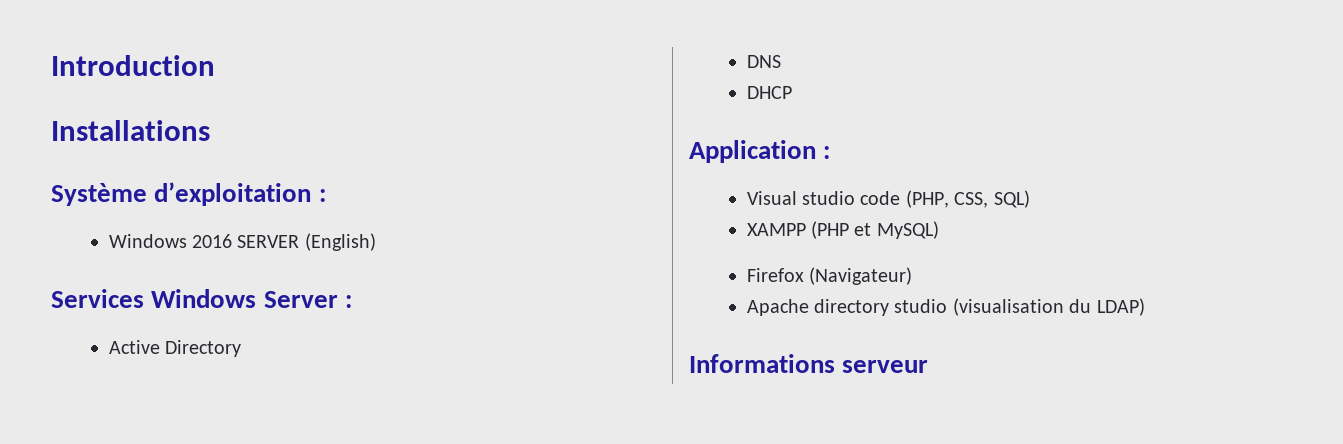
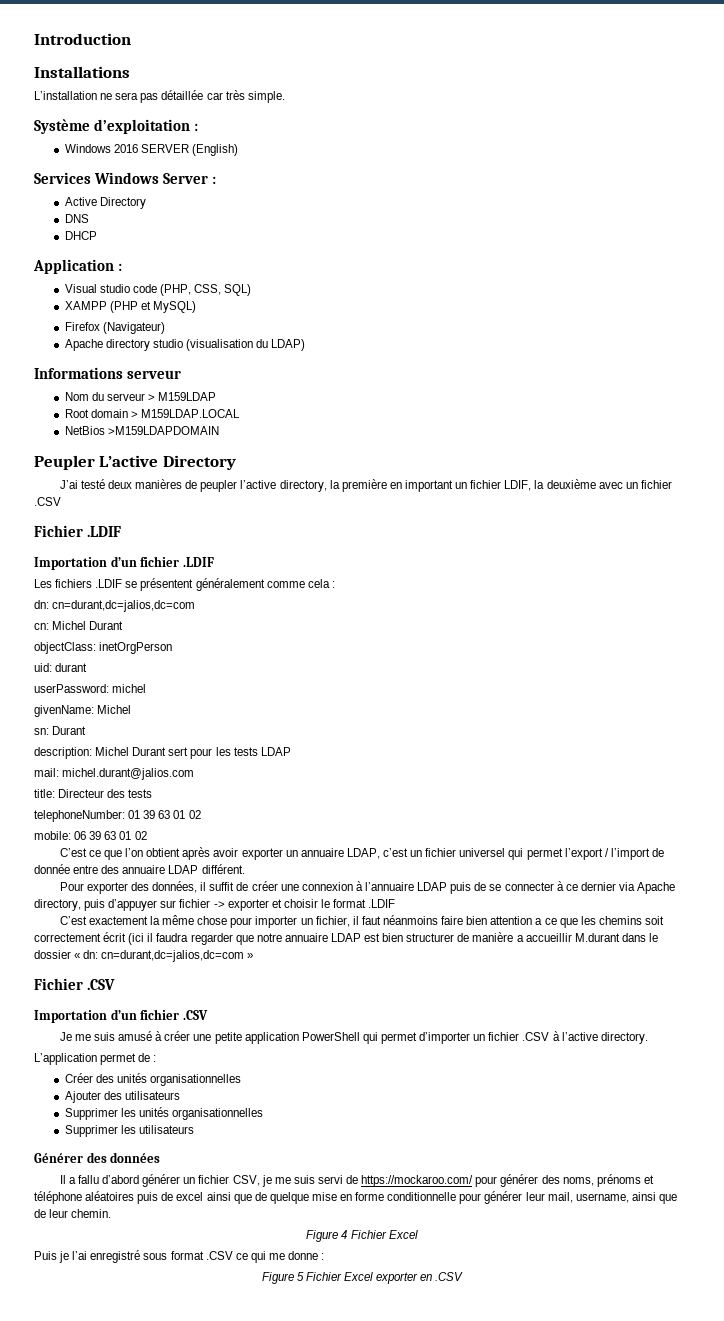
+ L’installation ne sera pas détaillée car très simple.
+ Nom du serveur > M159LDAP
+ Root domain > M159LDAP.LOCAL
+ NetBios >M159LDAPDOMAIN
+ Peupler L’active Directory
+ J’ai testé deux manières de peupler l’active directory, la première en important un fichier LDIF, la deuxième avec un fichier .CSV
+ Fichier .LDIF
+ Importation d’un fichier .LDIF
+ Les fichiers .LDIF se présentent généralement comme cela :
+ dn: cn=durant,dc=jalios,dc=com
+ cn: Michel Durant
+ objectClass: inetOrgPerson
+ uid: durant
+ userPassword: michel
+ givenName: Michel
+ sn: Durant
+ description: Michel Durant sert pour les tests LDAP
+ mail: michel.durant@jalios.com
+ title: Directeur des tests
+ telephoneNumber: 01 39 63 01 02
+ mobile: 06 39 63 01 02
+ C’est ce que l’on obtient après avoir exporter un annuaire LDAP, c’est un fichier universel qui permet l’export / l’import de donnée entre des annuaire LDAP différent.
+ Pour exporter des données, il suffit de créer une connexion à l’annuaire LDAP puis de se connecter à ce dernier via Apache directory, puis d’appuyer sur fichier -> exporter et choisir le format .LDIF
+ C’est exactement la même chose pour importer un fichier, il faut néanmoins faire bien attention a ce que les chemins soit correctement écrit (ici il faudra regarder que notre annuaire LDAP est bien structurer de manière a accueillir M.durant dans le dossier « dn: cn=durant,dc=jalios,dc=com »
+ Fichier .CSV
+ Importation d’un fichier .CSV
+ Je me suis amusé à créer une petite application PowerShell qui permet d’importer un fichier .CSV à l’active directory.
+ L’application permet de :
+ Créer des unités organisationnelles
+ Ajouter des utilisateurs
+ Supprimer les unités organisationnelles
+ Supprimer les utilisateurs
+ Générer des données
+ Il a fallu d’abord générer un fichier CSV, je me suis servi de https://mockaroo.com/ pour générer des noms, prénoms et téléphone aléatoires puis de excel ainsi que de quelque mise en forme conditionnelle pour générer leur mail, username, ainsi que de leur chemin.
+ Figure 4 Fichier Excel
+ Puis je l’ai enregistré sous format .CSV ce qui me donne :
+ Figure 5 Fichier Excel exporter en .CSV

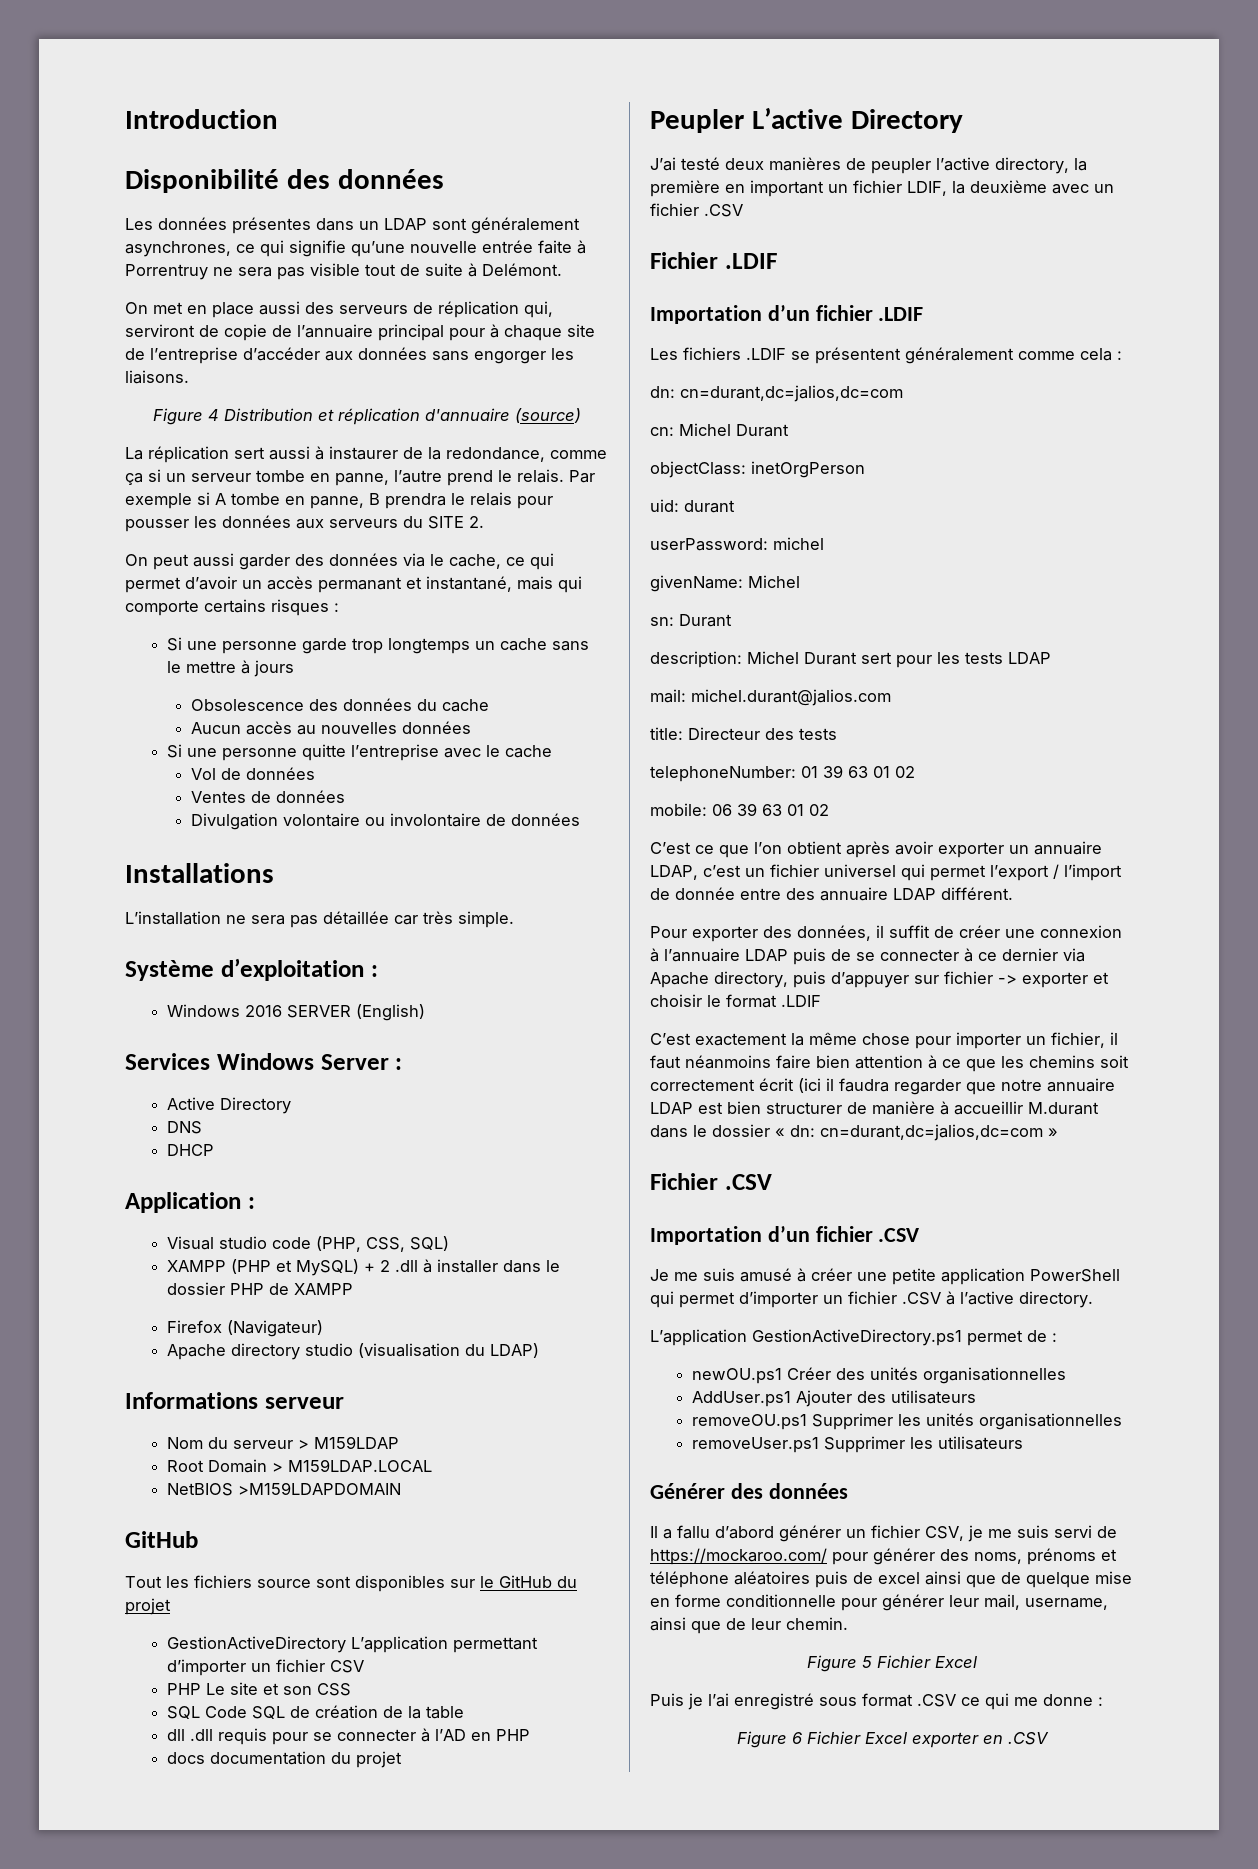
+ Disponibilité des données
+ Les données présentes dans un LDAP sont généralement asynchrones, ce qui signifie qu’une nouvelle entrée faite à Porrentruy ne sera pas visible tout de suite à Delémont.
+ On met en place aussi des serveurs de réplication qui, serviront de copie de l’annuaire principal pour à chaque site de l’entreprise d’accéder aux données sans engorger les liaisons.
+ Figure 4 Distribution et réplication d'annuaire (source)
+ La réplication sert aussi à instaurer de la redondance, comme ça si un serveur tombe en panne, l’autre prend le relais. Par exemple si A tombe en panne, B prendra le relais pour pousser les données aux serveurs du SITE 2.
+ On peut aussi garder des données via le cache, ce qui permet d’avoir un accès permanant et instantané, mais qui comporte certains risques :
+ Si une personne garde trop longtemps un cache sans le mettre à jours
+ Obsolescence des données du cache
+ Aucun accès au nouvelles données
+ Si une personne quitte l’entreprise avec le cache
+ Vol de données
+ Ventes de données
+ Divulgation volontaire ou involontaire de données
- XAMPP (PHP et MySQL)
+ XAMPP (PHP et MySQL) + 2 .dll à installer dans le dossier PHP de XAMPP
- Root domain > M159LDAP.LOCAL
+ Root Domain > M159LDAP.LOCAL
- NetBios >M159LDAPDOMAIN
+ NetBIOS >M159LDAPDOMAIN
+ GitHub
+ Tout les fichiers source sont disponibles sur le GitHub du projet
+ GestionActiveDirectory L’application permettant d’importer un fichier CSV
+ PHP Le site et son CSS
+ SQL Code SQL de création de la table
+ dll .dll requis pour se connecter à l’AD en PHP
+ docs documentation du projet
- C’est exactement la même chose pour importer un fichier, il faut néanmoins faire bien attention a ce que les chemins soit correctement écrit (ici il faudra regarder que notre annuaire LDAP est bien structurer de manière a accueillir M.durant dans le dossier « dn: cn=durant,dc=jalios,dc=com »
+ C’est exactement la même chose pour importer un fichier, il faut néanmoins faire bien attention à ce que les chemins soit correctement écrit (ici il faudra regarder que notre annuaire LDAP est bien structurer de manière à accueillir M.durant dans le dossier « dn: cn=durant,dc=jalios,dc=com »
- L’application permet de :
+ L’application GestionActiveDirectory.ps1 permet de :
- Créer des unités organisationnelles
+ newOU.ps1 Créer des unités organisationnelles
- Ajouter des utilisateurs
+ AddUser.ps1 Ajouter des utilisateurs
- Supprimer les unités organisationnelles
+ removeOU.ps1 Supprimer les unités organisationnelles
- Supprimer les utilisateurs
+ removeUser.ps1 Supprimer les utilisateurs
- Figure 4 Fichier Excel
+ Figure 5 Fichier Excel
- Figure 5 Fichier Excel exporter en .CSV
+ Figure 6 Fichier Excel exporter en .CSV

